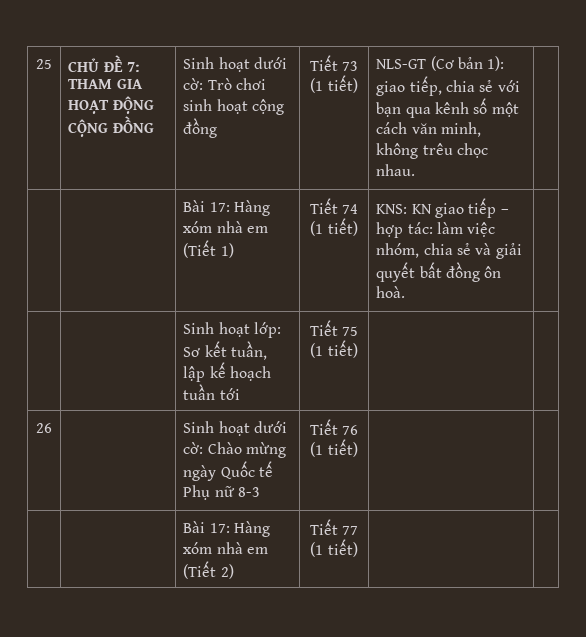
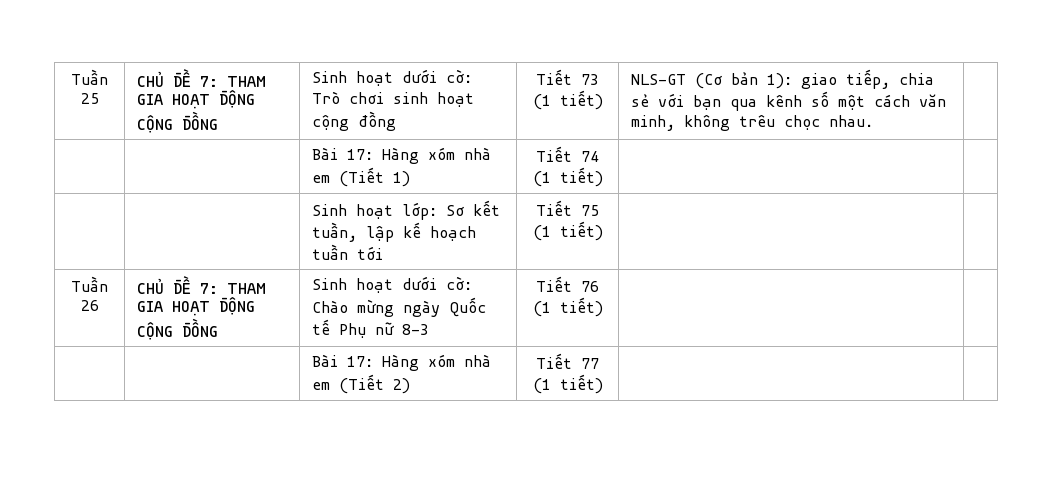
- 25
+ Tuần 25
- | | Bài 17: Hàng xóm nhà em (Tiết 1) | Tiết 74 (1 tiết) | KNS: KN giao tiếp – hợp tác: làm việc nhóm, chia sẻ và giải quyết bất đồng ôn hoà. |
+ | | Bài 17: Hàng xóm nhà em (Tiết 1) | Tiết 74 (1 tiết) | |
- 26 | | Sinh hoạt dưới cờ: Chào mừng ngày Quốc tế Phụ nữ 8-3 | Tiết 76 (1 tiết) | |
+ Tuần 26 | CHỦ ĐỀ 7: THAM GIA HOẠT ĐỘNG CỘNG ĐỒNG | Sinh hoạt dưới cờ: Chào mừng ngày Quốc tế Phụ nữ 8-3 | Tiết 76 (1 tiết) | |

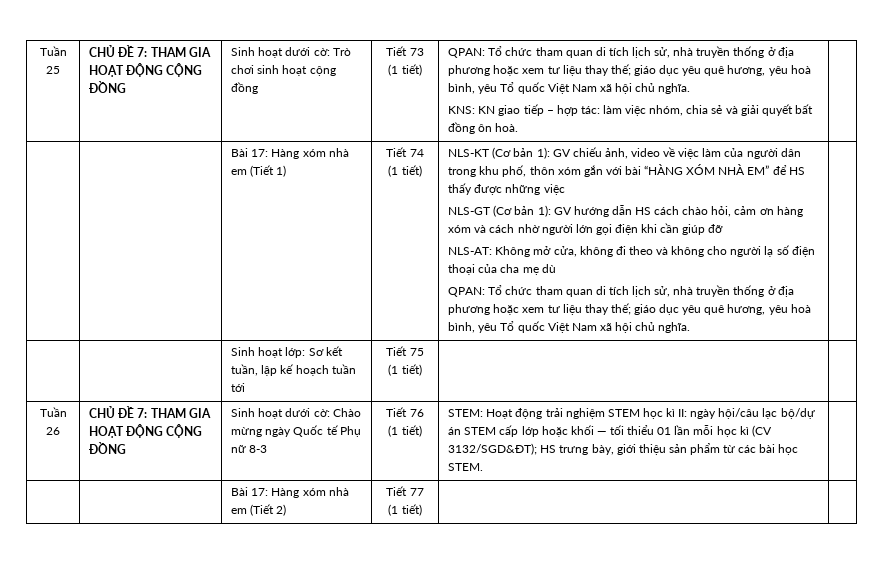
- Tiết 73 (1 tiết) | NLS-GT (Cơ bản 1): giao tiếp, chia sẻ với bạn qua kênh số một cách văn minh, không trêu chọc nhau.
+ Tiết 73 (1 tiết) | QPAN: Tổ chức tham quan di tích lịch sử, nhà truyền thống ở địa phương hoặc xem tư liệu thay thế; giáo dục yêu quê hương, yêu hoà bình, yêu Tổ quốc Việt Nam xã hội chủ nghĩa.
+ KNS: KN giao tiếp – hợp tác: làm việc nhóm, chia sẻ và giải quyết bất đồng ôn hoà.
+ NLS-KT (Cơ bản 1): GV chiếu ảnh, video về việc làm của người dân trong khu phố, thôn xóm gắn với bài “HÀNG XÓM NHÀ EM” để HS thấy được những việc
+ NLS-GT (Cơ bản 1): GV hướng dẫn HS cách chào hỏi, cảm ơn hàng xóm và cách nhờ người lớn gọi điện khi cần giúp đỡ
+ NLS-AT: Không mở cửa, không đi theo và không cho người lạ số điện thoại của cha mẹ dù
+ QPAN: Tổ chức tham quan di tích lịch sử, nhà truyền thống ở địa phương hoặc xem tư liệu thay thế; giáo dục yêu quê hương, yêu hoà bình, yêu Tổ quốc Việt Nam xã hội chủ nghĩa.
+ STEM: Hoạt động trải nghiệm STEM học kì II: ngày hội/câu lạc bộ/dự án STEM cấp lớp hoặc khối — tối thiểu 01 lần mỗi học kì (CV 3132/SGD&ĐT); HS trưng bày, giới thiệu sản phẩm từ các bài học STEM.

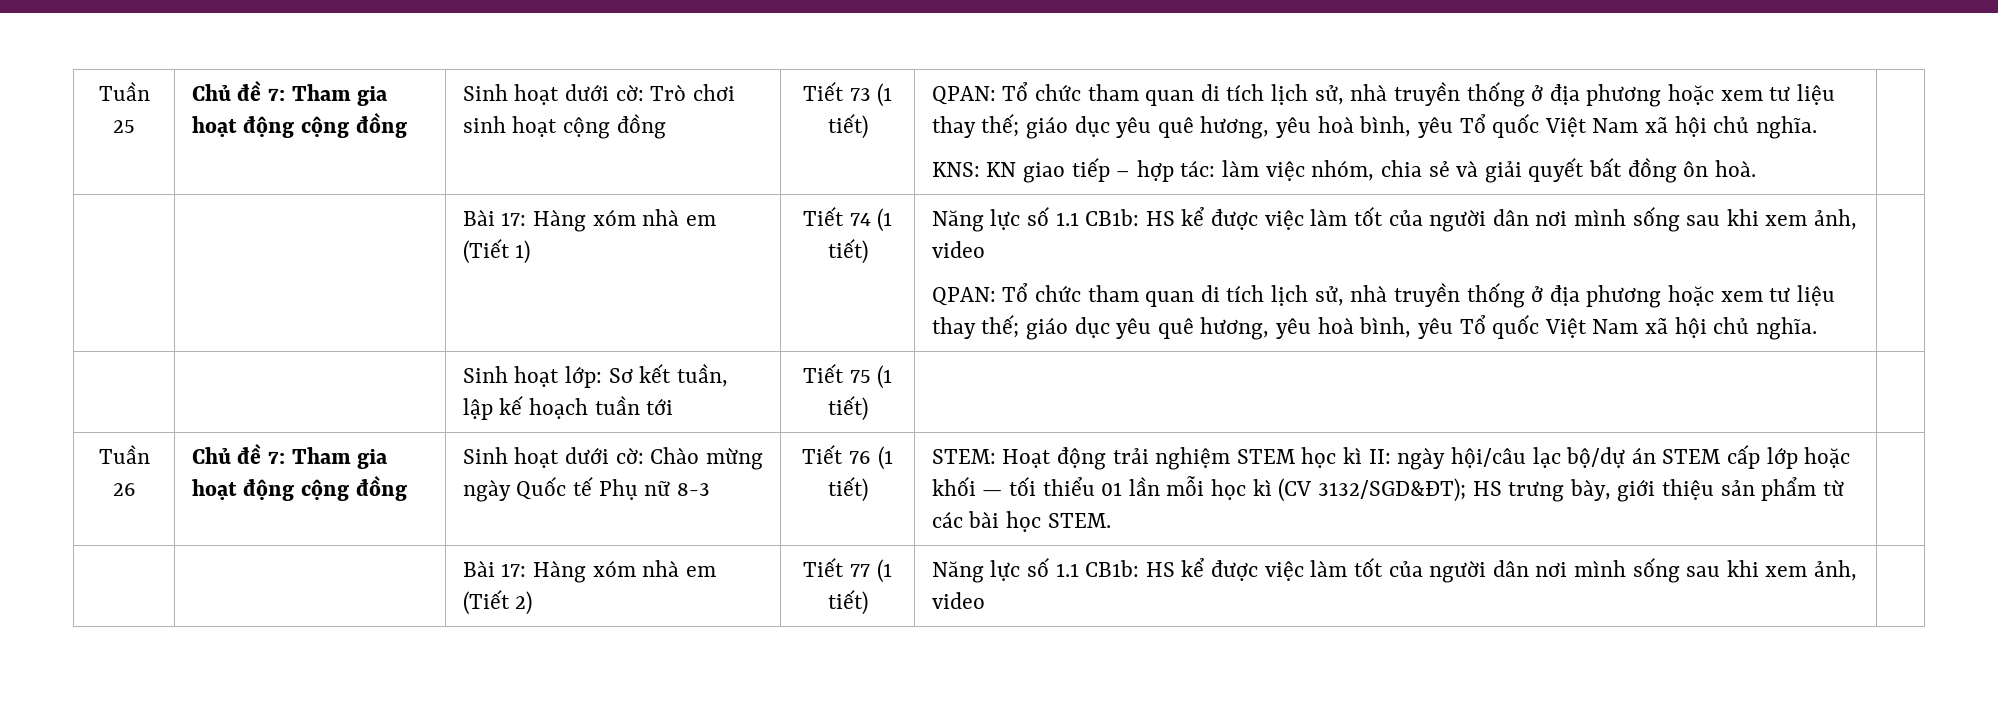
- Tuần 25 | CHỦ ĐỀ 7: THAM GIA HOẠT ĐỘNG CỘNG ĐỒNG
+ Tuần 25 | Chủ đề 7: Tham gia hoạt động cộng đồng
- Tiết 74 (1 tiết) | NLS-KT (Cơ bản 1): GV chiếu ảnh, video về việc làm của người dân trong khu phố, thôn xóm gắn với bài “HÀNG XÓM NHÀ EM” để HS thấy được những việc
- NLS-GT (Cơ bản 1): GV hướng dẫn HS cách chào hỏi, cảm ơn hàng xóm và cách nhờ người lớn gọi điện khi cần giúp đỡ
- NLS-AT: Không mở cửa, không đi theo và không cho người lạ số điện thoại của cha mẹ dù
+ Tiết 74 (1 tiết) | Năng lực số 1.1 CB1b: HS kể được việc làm tốt của người dân nơi mình sống sau khi xem ảnh, video
- Tuần 26 | CHỦ ĐỀ 7: THAM GIA HOẠT ĐỘNG CỘNG ĐỒNG
+ Tuần 26 | Chủ đề 7: Tham gia hoạt động cộng đồng
- | | Bài 17: Hàng xóm nhà em (Tiết 2) | Tiết 77 (1 tiết) | |
+ | | Bài 17: Hàng xóm nhà em (Tiết 2) | Tiết 77 (1 tiết) | Năng lực số 1.1 CB1b: HS kể được việc làm tốt của người dân nơi mình sống sau khi xem ảnh, video |

